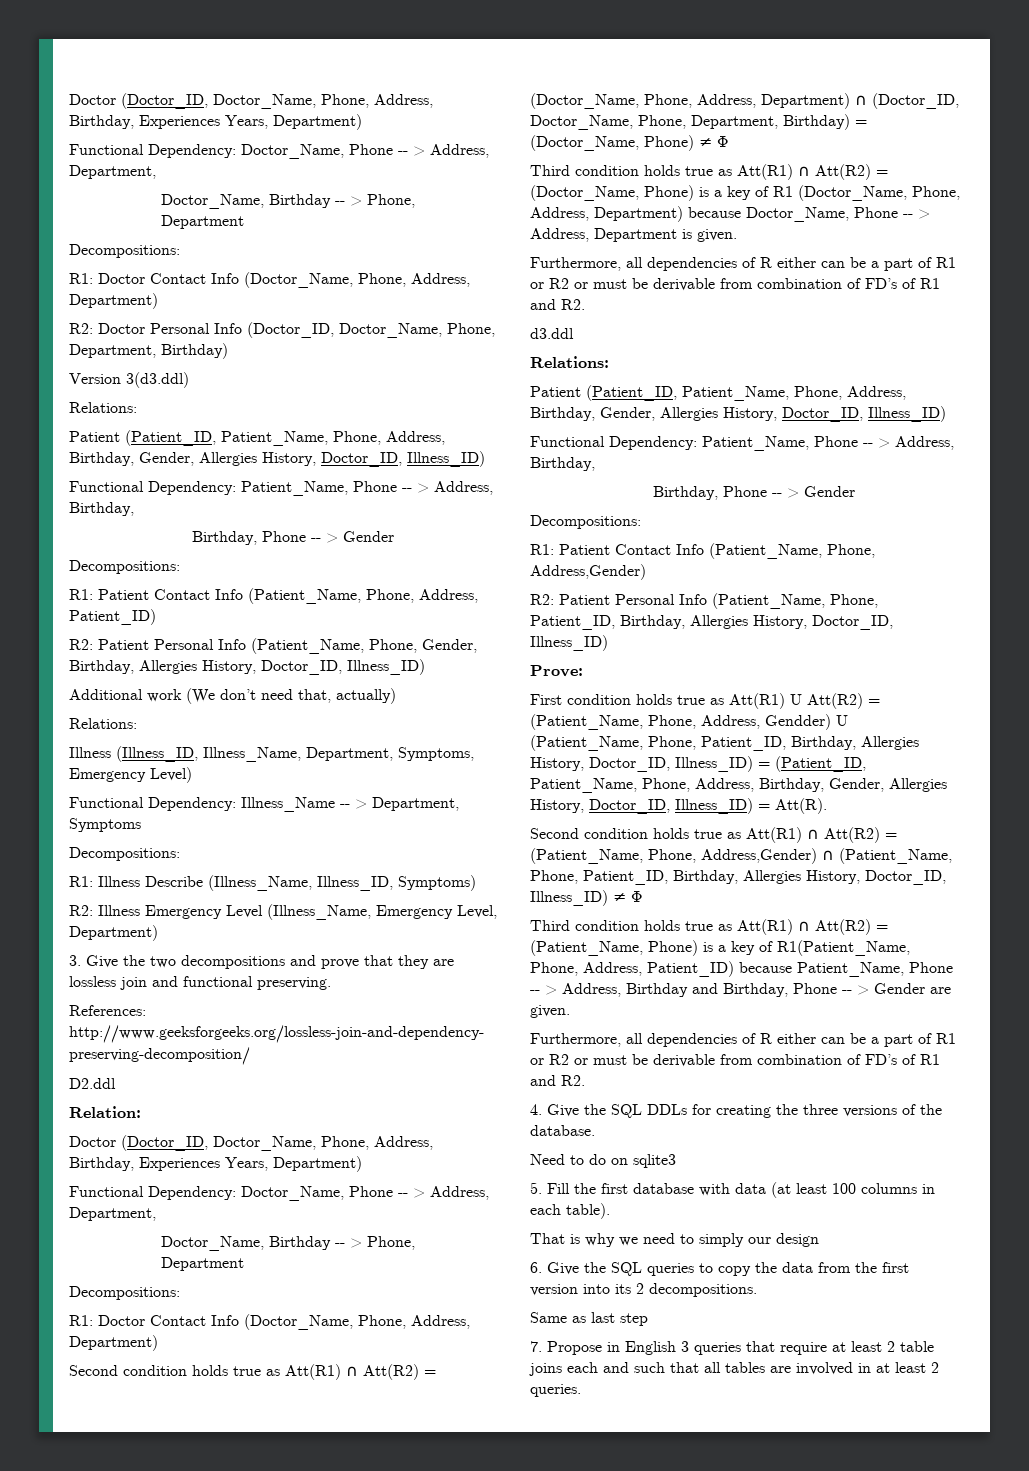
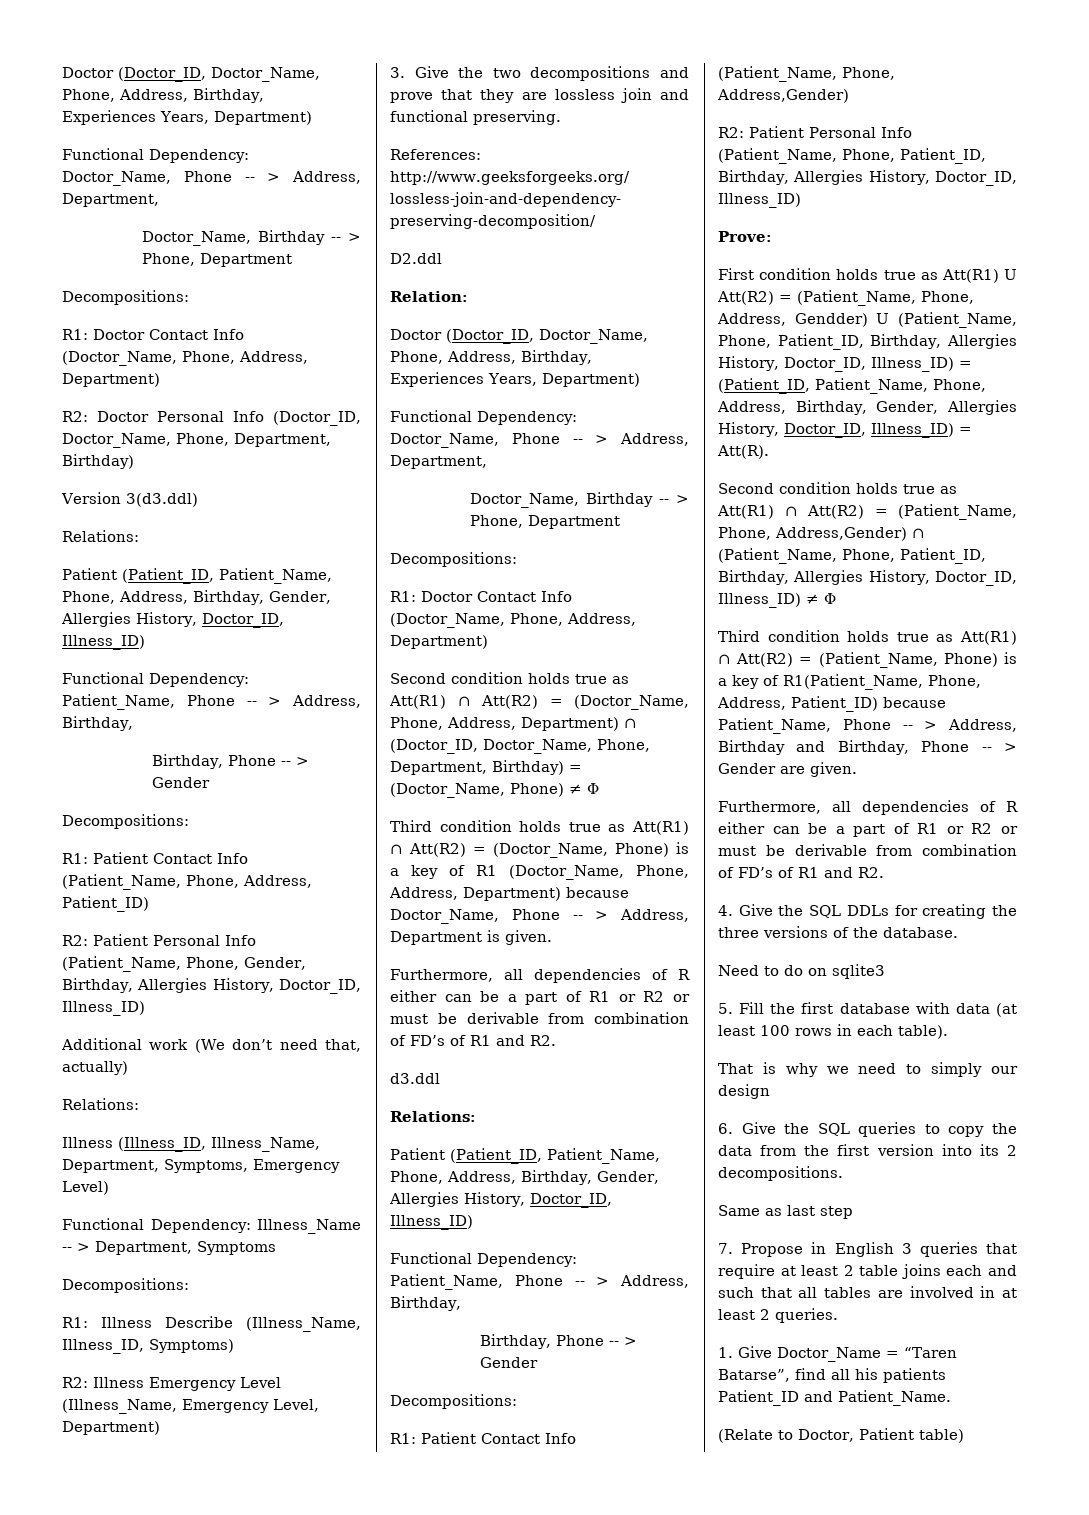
- 5. Fill the first database with data (at least 100 columns in each table).
+ 5. Fill the first database with data (at least 100 rows in each table).
+ 1. Give Doctor_Name = “Taren Batarse”, find all his patients Patient_ID and Patient_Name.
+ (Relate to Doctor, Patient table)

